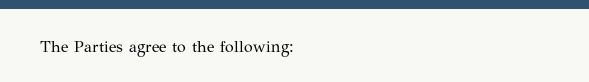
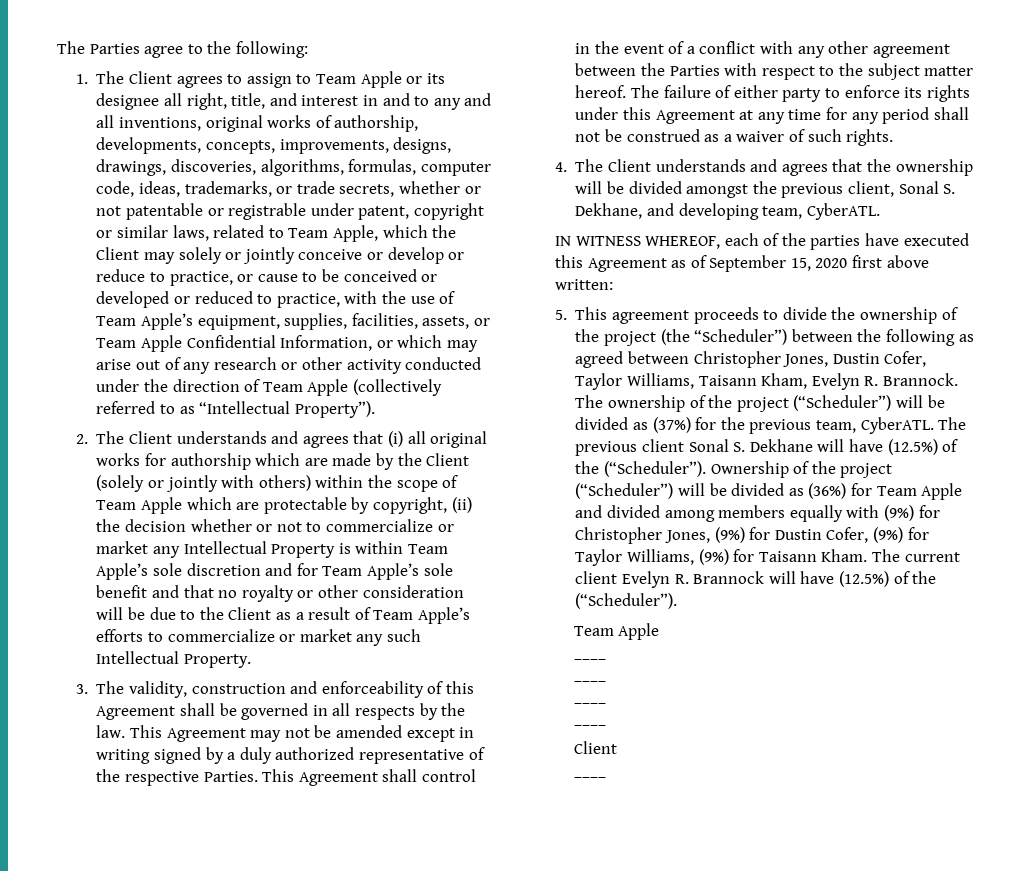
+ 1. The Client agrees to assign to Team Apple or its designee all right, title, and interest in and to any and all inventions, original works of authorship, developments, concepts, improvements, designs, drawings, discoveries, algorithms, formulas, computer code, ideas, trademarks, or trade secrets, whether or not patentable or registrable under patent, copyright or similar laws, related to Team Apple, which the Client may solely or jointly conceive or develop or reduce to practice, or cause to be conceived or developed or reduced to practice, with the use of Team Apple’s equipment, supplies, facilities, assets, or Team Apple Confidential Information, or which may arise out of any research or other activity conducted under the direction of Team Apple (collectively referred to as “Intellectual Property”).
+ 2. The Client understands and agrees that (i) all original works for authorship which are made by the Client (solely or jointly with others) within the scope of Team Apple which are protectable by copyright, (ii) the decision whether or not to commercialize or market any Intellectual Property is within Team Apple’s sole discretion and for Team Apple’s sole benefit and that no royalty or other consideration will be due to the Client as a result of Team Apple’s efforts to commercialize or market any such Intellectual Property.
+ 3. The validity, construction and enforceability of this Agreement shall be governed in all respects by the law. This Agreement may not be amended except in writing signed by a duly authorized representative of the respective Parties. This Agreement shall control in the event of a conflict with any other agreement between the Parties with respect to the subject matter hereof. The failure of either party to enforce its rights under this Agreement at any time for any period shall not be construed as a waiver of such rights.
+ 4. The Client understands and agrees that the ownership will be divided amongst the previous client, Sonal S. Dekhane, and developing team, CyberATL.
+ IN WITNESS WHEREOF, each of the parties have executed this Agreement as of September 15, 2020 first above written:
+ 5. This agreement proceeds to divide the ownership of the project (the “Scheduler”) between the following as agreed between Christopher Jones, Dustin Cofer, Taylor Williams, Taisann Kham, Evelyn R. Brannock. The ownership of the project (“Scheduler”) will be divided as (37%) for the previous team, CyberATL. The previous client Sonal S. Dekhane will have (12.5%) of the (“Scheduler”). Ownership of the project (“Scheduler”) will be divided as (36%) for Team Apple and divided among members equally with (9%) for Christopher Jones, (9%) for Dustin Cofer, (9%) for Taylor Williams, (9%) for Taisann Kham. The current client Evelyn R. Brannock will have (12.5%) of the (“Scheduler”).
+ Team Apple
+ ____
+ ____
+ ____
+ ____
+ Client
+ ____

